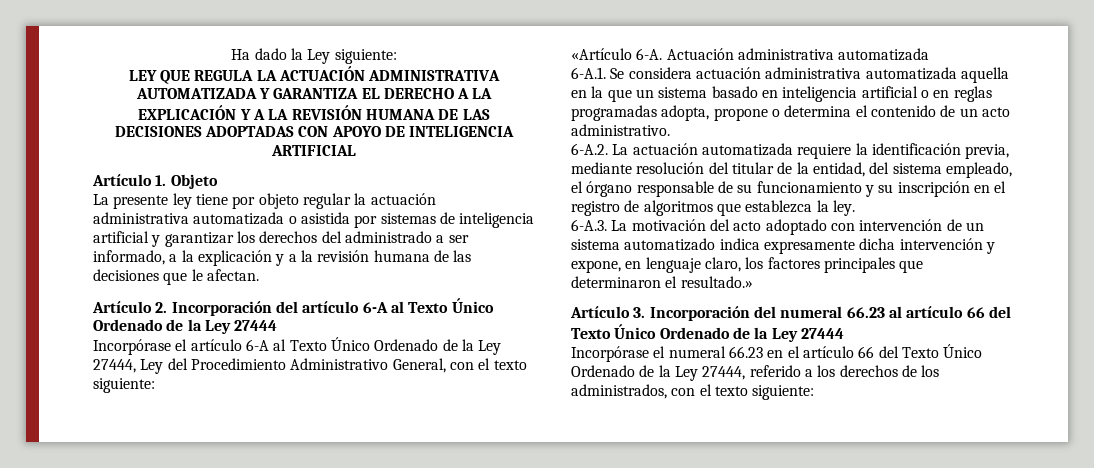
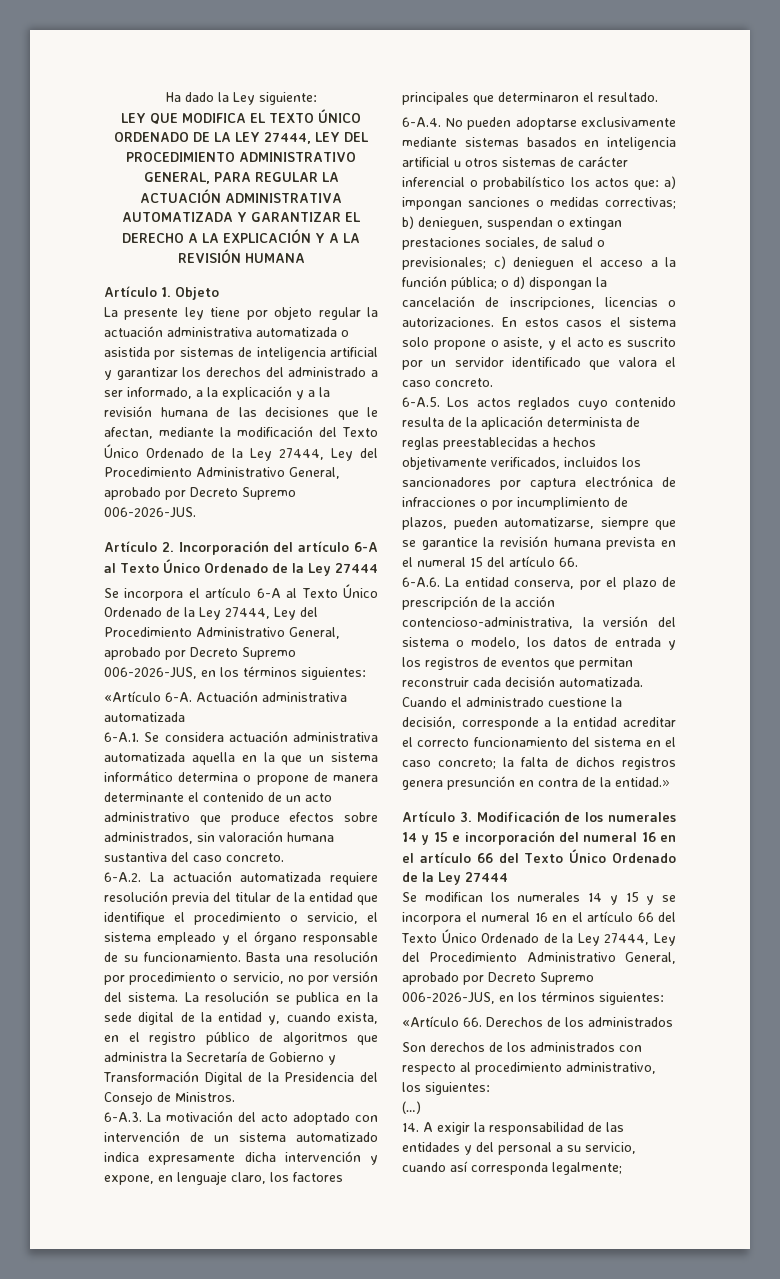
- LEY QUE REGULA LA ACTUACIÓN ADMINISTRATIVA AUTOMATIZADA Y GARANTIZA EL DERECHO A LA EXPLICACIÓN Y A LA REVISIÓN HUMANA DE LAS DECISIONES ADOPTADAS CON APOYO DE INTELIGENCIA ARTIFICIAL
+ LEY QUE MODIFICA EL TEXTO ÚNICO ORDENADO DE LA LEY 27444, LEY DEL PROCEDIMIENTO ADMINISTRATIVO GENERAL, PARA REGULAR LA ACTUACIÓN ADMINISTRATIVA AUTOMATIZADA Y GARANTIZAR EL DERECHO A LA EXPLICACIÓN Y A LA REVISIÓN HUMANA
- La presente ley tiene por objeto regular la actuación administrativa automatizada o asistida por sistemas de inteligencia artificial y garantizar los derechos del administrado a ser informado, a la explicación y a la revisión humana de las decisiones que le afectan.
+ La presente ley tiene por objeto regular la actuación administrativa automatizada o asistida por sistemas de inteligencia artificial y garantizar los derechos del administrado a ser informado, a la explicación y a la revisión humana de las decisiones que le afectan, mediante la modificación del Texto Único Ordenado de la Ley 27444, Ley del Procedimiento Administrativo General, aprobado por Decreto Supremo 006-2026-JUS.
- Incorpórase el artículo 6-A al Texto Único Ordenado de la Ley 27444, Ley del Procedimiento Administrativo General, con el texto siguiente:
+ Se incorpora el artículo 6-A al Texto Único Ordenado de la Ley 27444, Ley del Procedimiento Administrativo General, aprobado por Decreto Supremo 006-2026-JUS, en los términos siguientes:
- 6-A.1. Se considera actuación administrativa automatizada aquella en la que un sistema basado en inteligencia artificial o en reglas programadas adopta, propone o determina el contenido de un acto administrativo.
+ 6-A.1. Se considera actuación administrativa automatizada aquella en la que un sistema informático determina o propone de manera determinante el contenido de un acto administrativo que produce efectos sobre administrados, sin valoración humana sustantiva del caso concreto.
- 6-A.2. La actuación automatizada requiere la identificación previa, mediante resolución del titular de la entidad, del sistema empleado, el órgano responsable de su funcionamiento y su inscripción en el registro de algoritmos que establezca la ley.
+ 6-A.2. La actuación automatizada requiere resolución previa del titular de la entidad que identifique el procedimiento o servicio, el sistema empleado y el órgano responsable de su funcionamiento. Basta una resolución por procedimiento o servicio, no por versión del sistema. La resolución se publica en la sede digital de la entidad y, cuando exista, en el registro público de algoritmos que administra la Secretaría de Gobierno y Transformación Digital de la Presidencia del Consejo de Ministros.
- 6-A.3. La motivación del acto adoptado con intervención de un sistema automatizado indica expresamente dicha intervención y expone, en lenguaje claro, los factores principales que determinaron el resultado.»
- Artículo 3. Incorporación del numeral 66.23 al artículo 66 del Texto Único Ordenado de la Ley 27444
+ 6-A.3. La motivación del acto adoptado con intervención de un sistema automatizado indica expresamente dicha intervención y expone, en lenguaje claro, los factores principales que determinaron el resultado.
+ 6-A.4. No pueden adoptarse exclusivamente mediante sistemas basados en inteligencia artificial u otros sistemas de carácter inferencial o probabilístico los actos que: a) impongan sanciones o medidas correctivas; b) denieguen, suspendan o extingan prestaciones sociales, de salud o previsionales; c) denieguen el acceso a la función pública; o d) dispongan la cancelación de inscripciones, licencias o autorizaciones. En estos casos el sistema solo propone o asiste, y el acto es suscrito por un servidor identificado que valora el caso concreto.
+ 6-A.5. Los actos reglados cuyo contenido resulta de la aplicación determinista de reglas preestablecidas a hechos objetivamente verificados, incluidos los sancionadores por captura electrónica de infracciones o por incumplimiento de plazos, pueden automatizarse, siempre que se garantice la revisión humana prevista en el numeral 15 del artículo 66.
+ 6-A.6. La entidad conserva, por el plazo de prescripción de la acción contencioso-administrativa, la versión del sistema o modelo, los datos de entrada y los registros de eventos que permitan reconstruir cada decisión automatizada. Cuando el administrado cuestione la decisión, corresponde a la entidad acreditar el correcto funcionamiento del sistema en el caso concreto; la falta de dichos registros genera presunción en contra de la entidad.»
+ Artículo 3. Modificación de los numerales 14 y 15 e incorporación del numeral 16 en el artículo 66 del Texto Único Ordenado de la Ley 27444
- Incorpórase el numeral 66.23 en el artículo 66 del Texto Único Ordenado de la Ley 27444, referido a los derechos de los administrados, con el texto siguiente:
+ Se modifican los numerales 14 y 15 y se incorpora el numeral 16 en el artículo 66 del Texto Único Ordenado de la Ley 27444, Ley del Procedimiento Administrativo General, aprobado por Decreto Supremo 006-2026-JUS, en los términos siguientes:
+ «Artículo 66. Derechos de los administrados
+ Son derechos de los administrados con respecto al procedimiento administrativo, los siguientes:
+ (…)
+ 14. A exigir la responsabilidad de las entidades y del personal a su servicio, cuando así corresponda legalmente;

